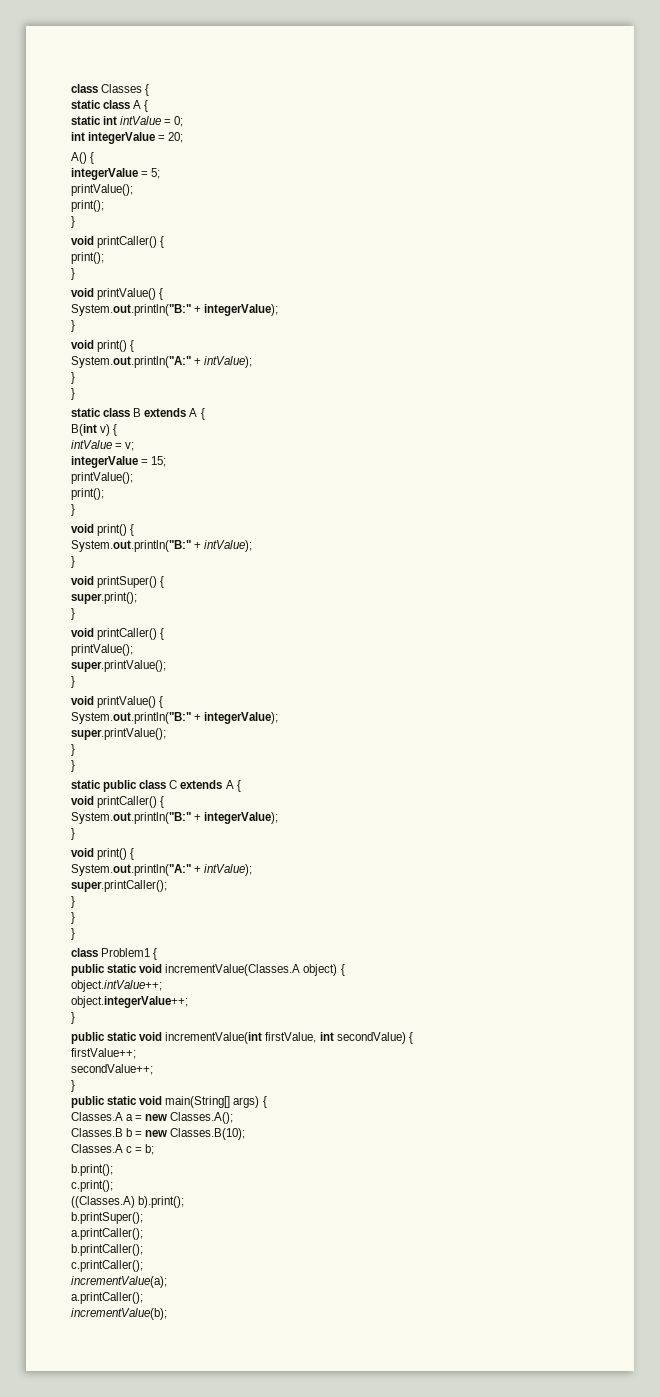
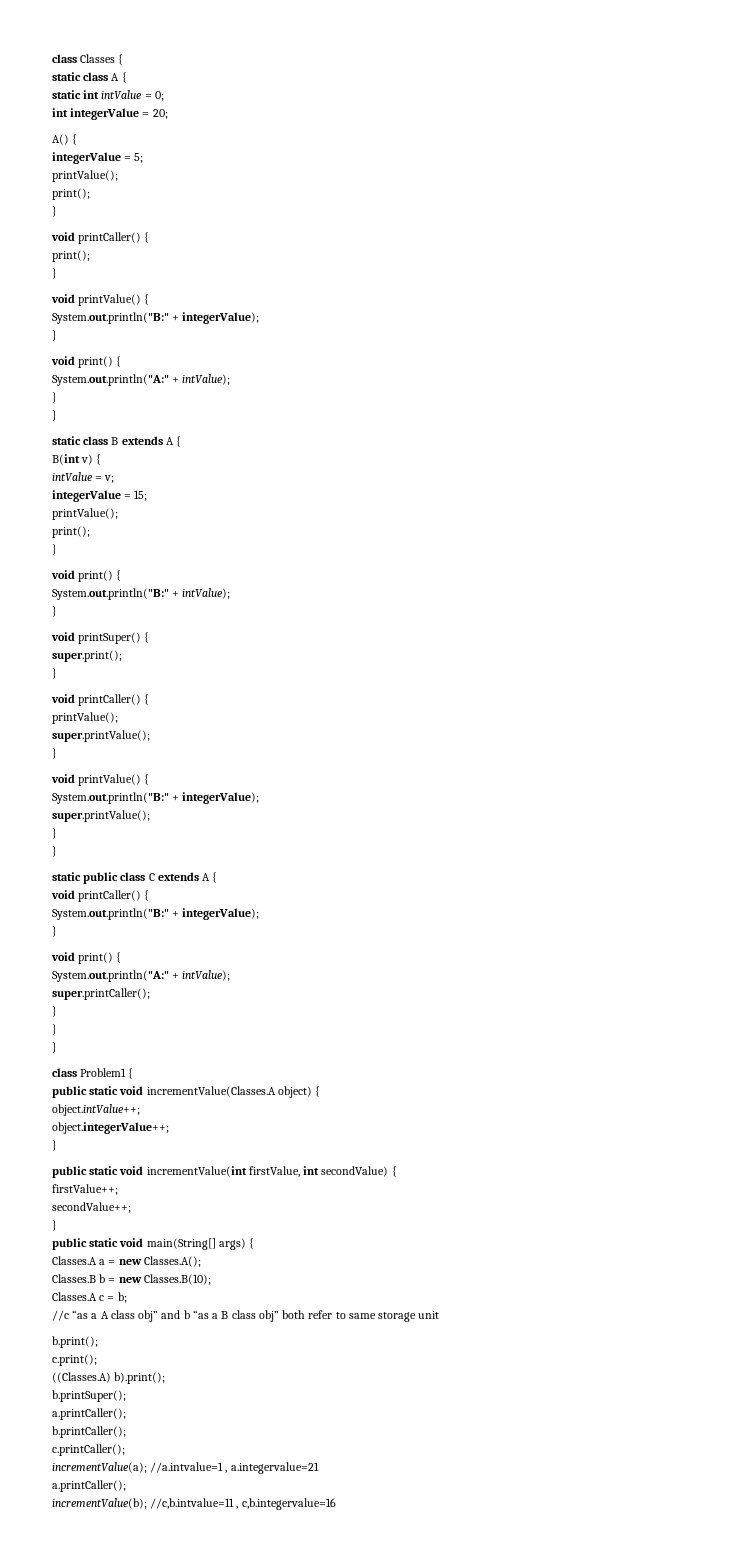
+ //c “as a A class obj” and b “as a B class obj” both refer to same storage unit
- incrementValue(a);
+ incrementValue(a); //a.intvalue=1 , a.integervalue=21
- incrementValue(b);
+ incrementValue(b); //c,b.intvalue=11 , c,b.integervalue=16

